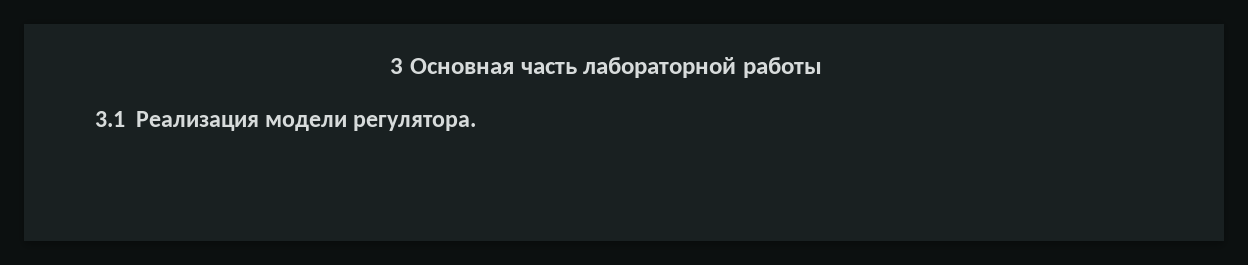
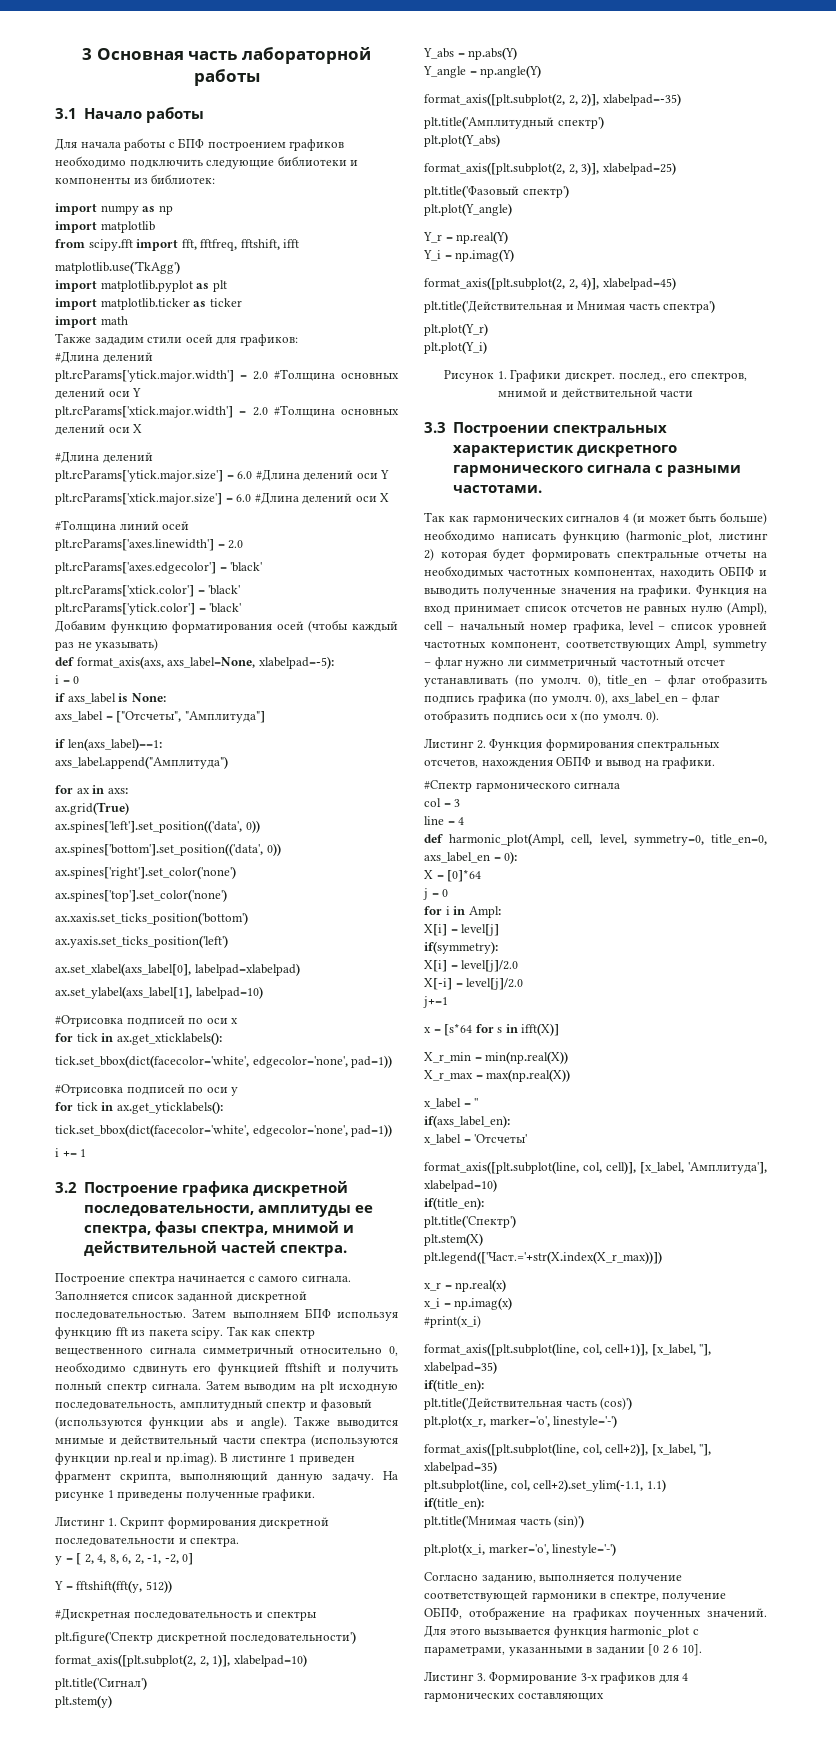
- 3.1 Реализация модели регулятора.
+ 3.1 Начало работы
+ Для начала работы с БПФ построением графиков необходимо подключить следующие библиотеки и компоненты из библиотек:
+ import numpy as np
+ import matplotlib
+ from scipy.fft import fft, fftfreq, fftshift, ifft
+ matplotlib.use('TkAgg')
+ import matplotlib.pyplot as plt
+ import matplotlib.ticker as ticker
+ import math
+ Также зададим стили осей для графиков:
+ #Длина делений
+ plt.rcParams['ytick.major.width'] = 2.0 #Толщина основных делений оси Y
+ plt.rcParams['xtick.major.width'] = 2.0 #Толщина основных делений оси X
+ #Длина делений
+ plt.rcParams['ytick.major.size'] = 6.0 #Длина делений оси Y
+ plt.rcParams['xtick.major.size'] = 6.0 #Длина делений оси X
+ #Толщина линий осей
+ plt.rcParams['axes.linewidth'] = 2.0
+ plt.rcParams['axes.edgecolor'] = 'black'
+ plt.rcParams['xtick.color'] = 'black'
+ plt.rcParams['ytick.color'] = 'black'
+ Добавим функцию форматирования осей (чтобы каждый раз не указывать)
+ def format_axis(axs, axs_label=None, xlabelpad=-5):
+ i = 0
+ if axs_label is None:
+ axs_label = ["Отсчеты", "Амплитуда"]
+ if len(axs_label)==1:
+ axs_label.append("Амплитуда")
+ for ax in axs:
+ ax.grid(True)
+ ax.spines['left'].set_position(('data', 0))
+ ax.spines['bottom'].set_position(('data', 0))
+ ax.spines['right'].set_color('none')
+ ax.spines['top'].set_color('none')
+ ax.xaxis.set_ticks_position('bottom')
+ ax.yaxis.set_ticks_position('left')
+ ax.set_xlabel(axs_label[0], labelpad=xlabelpad)
+ ax.set_ylabel(axs_label[1], labelpad=10)
+ #Отрисовка подписей по оси x
+ for tick in ax.get_xticklabels():
+ tick.set_bbox(dict(facecolor='white', edgecolor='none', pad=1))
+ #Отрисовка подписей по оси y
+ for tick in ax.get_yticklabels():
+ tick.set_bbox(dict(facecolor='white', edgecolor='none', pad=1))
+ i += 1
+ 3.2 Построение графика дискретной последовательности, амплитуды ее спектра, фазы спектра, мнимой и действительной частей спектра.
+ Построение спектра начинается с самого сигнала. Заполняется список заданной дискретной последовательностью. Затем выполняем БПФ используя функцию fft из пакета scipy. Так как спектр вещественного сигнала симметричный относительно 0, необходимо сдвинуть его функцией fftshift и получить полный спектр сигнала. Затем выводим на plt исходную последовательность, амплитудный спектр и фазовый (используются функции abs и angle). Также выводится мнимые и действительный части спектра (используются функции np.real и np.imag). В листинге 1 приведен фрагмент скрипта, выполняющий данную задачу. На рисунке 1 приведены полученные графики.
+ Листинг 1. Скрипт формирования дискретной последовательности и спектра.
+ y = [ 2, 4, 8, 6, 2, -1, -2, 0]
+ Y = fftshift(fft(y, 512))
+ #Дискретная последовательность и спектры
+ plt.figure('Спектр дискретной последовательности')
+ format_axis([plt.subplot(2, 2, 1)], xlabelpad=10)
+ plt.title('Сигнал')
+ plt.stem(y)
+ Y_abs = np.abs(Y)
+ Y_angle = np.angle(Y)
+ format_axis([plt.subplot(2, 2, 2)], xlabelpad=-35)
+ plt.title('Амплитудный спектр')
+ plt.plot(Y_abs)
+ format_axis([plt.subplot(2, 2, 3)], xlabelpad=25)
+ plt.title('Фазовый спектр')
+ plt.plot(Y_angle)
+ Y_r = np.real(Y)
+ Y_i = np.imag(Y)
+ format_axis([plt.subplot(2, 2, 4)], xlabelpad=45)
+ plt.title('Действительная и Мнимая часть спектра')
+ plt.plot(Y_r)
+ plt.plot(Y_i)
+ Рисунок 1. Графики дискрет. послед., его спектров, мнимой и действительной части
+ 3.3 Построении спектральных характеристик дискретного гармонического сигнала с разными частотами.
+ Так как гармонических сигналов 4 (и может быть больше) необходимо написать функцию (harmonic_plot, листинг 2) которая будет формировать спектральные отчеты на необходимых частотных компонентах, находить ОБПФ и выводить полученные значения на графики. Функция на вход принимает список отсчетов не равных нулю (Ampl), cell – начальный номер графика, level – список уровней частотных компонент, соответствующих Ampl, symmetry – флаг нужно ли симметричный частотный отсчет устанавливать (по умолч. 0), title_en – флаг отобразить подпись графика (по умолч. 0), axs_label_en – флаг отобразить подпись оси х (по умолч. 0).
+ Листинг 2. Функция формирования спектральных отсчетов, нахождения ОБПФ и вывод на графики.
+ #Спектр гармонического сигнала
+ col = 3
+ line = 4
+ def harmonic_plot(Ampl, cell, level, symmetry=0, title_en=0, axs_label_en = 0):
+ X = [0]*64
+ j = 0
+ for i in Ampl:
+ X[i] = level[j]
+ if(symmetry):
+ X[i] = level[j]/2.0
+ X[-i] = level[j]/2.0
+ j+=1
+ x = [s*64 for s in ifft(X)]
+ X_r_min = min(np.real(X))
+ X_r_max = max(np.real(X))
+ x_label = ''
+ if(axs_label_en):
+ x_label = 'Отсчеты'
+ format_axis([plt.subplot(line, col, cell)], [x_label, 'Амплитуда'], xlabelpad=10)
+ if(title_en):
+ plt.title('Спектр')
+ plt.stem(X)
+ plt.legend(['Част.='+str(X.index(X_r_max))])
+ x_r = np.real(x)
+ x_i = np.imag(x)
+ #print(x_i)
+ format_axis([plt.subplot(line, col, cell+1)], [x_label, ''], xlabelpad=35)
+ if(title_en):
+ plt.title('Действительная часть (cos)')
+ plt.plot(x_r, marker='o', linestyle='-')
+ format_axis([plt.subplot(line, col, cell+2)], [x_label, ''], xlabelpad=35)
+ plt.subplot(line, col, cell+2).set_ylim(-1.1, 1.1)
+ if(title_en):
+ plt.title('Мнимая часть (sin)')
+ plt.plot(x_i, marker='o', linestyle='-')
+ Согласно заданию, выполняется получение соответствующей гармоники в спектре, получение ОБПФ, отображение на графиках поученных значений. Для этого вызывается функция harmonic_plot с параметрами, указанными в задании [0 2 6 10].
+ Листинг 3. Формирование 3-х графиков для 4 гармонических составляющих

